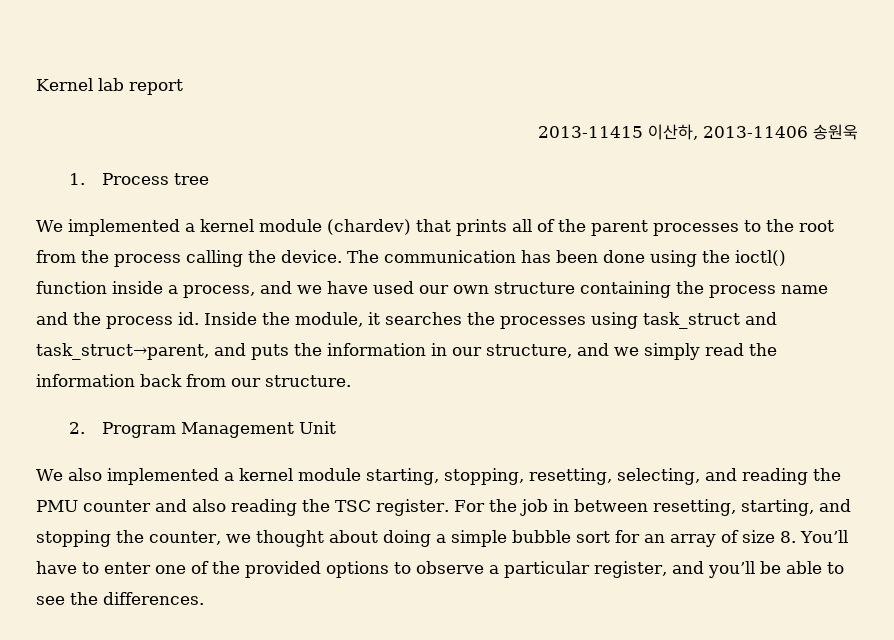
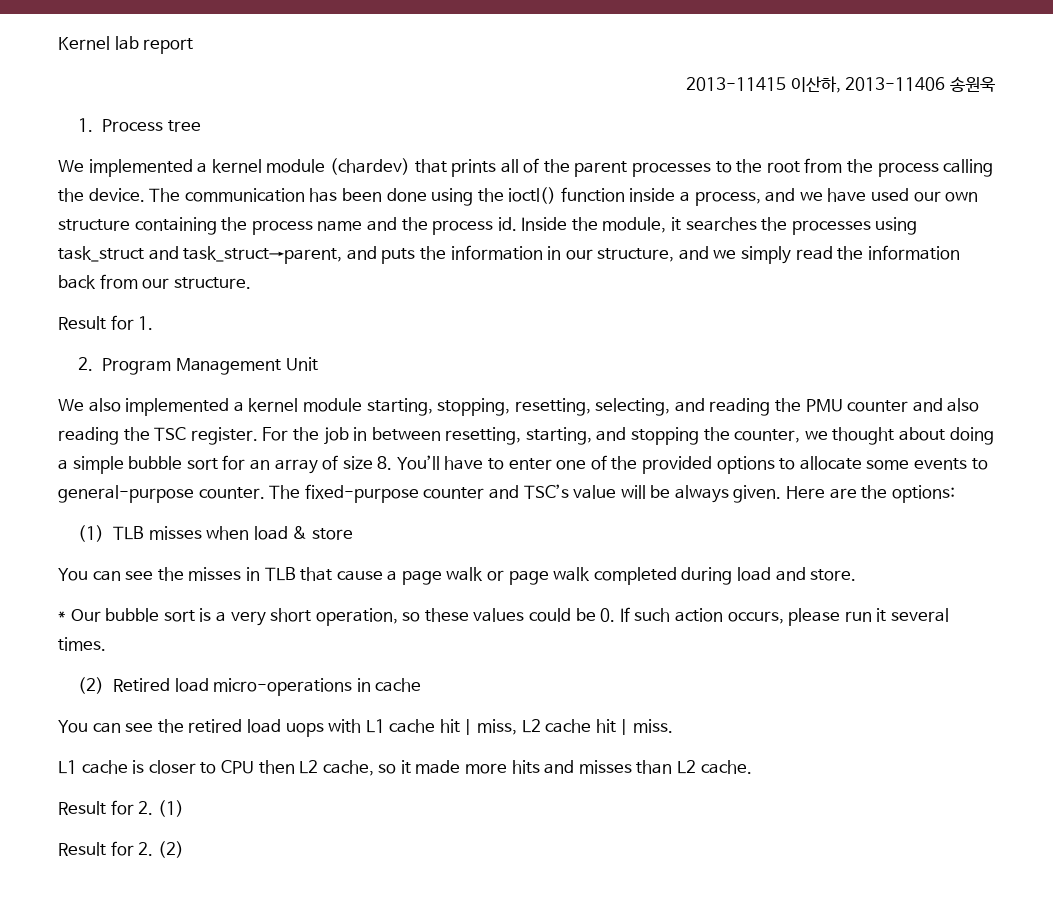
+ Result for 1.
- For the job in between resetting, starting, and stopping the counter, we thought about doing a simple bubble sort for an array of size 8. You’ll have to enter one of the provided options to observe a particular register, and you’ll be able to see the differences.
+ For the job in between resetting, starting, and stopping the counter, we thought about doing a simple bubble sort for an array of size 8. You’ll have to enter one of the provided options to allocate some events to general-purpose counter. The fixed-purpose counter and TSC’s value will be always given. Here are the options:
+ (1) TLB misses when load & store
+ You can see the misses in TLB that cause a page walk or page walk completed during load and store.
+ * Our bubble sort is a very short operation, so these values could be 0. If such action occurs, please run it several times.
+ (2) Retired load micro-operations in cache
+ You can see the retired load uops with L1 cache hit | miss, L2 cache hit | miss.
+ L1 cache is closer to CPU then L2 cache, so it made more hits and misses than L2 cache.
+ Result for 2. (1)
+ Result for 2. (2)

